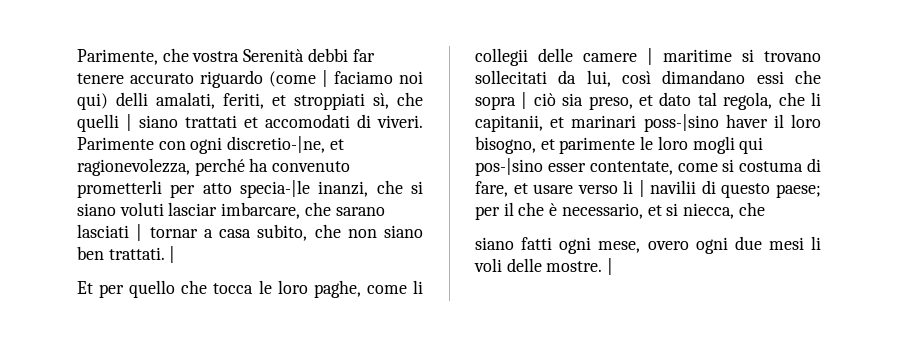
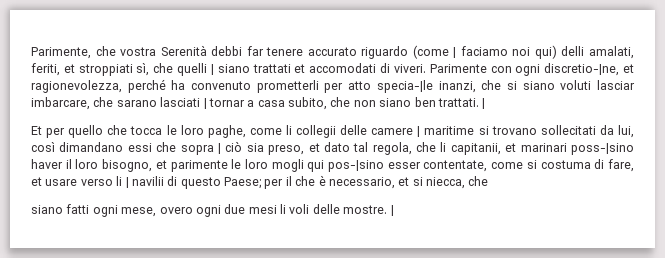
- Et per quello che tocca le loro paghe, come li collegii delle camere | maritime si trovano sollecitati da lui, così dimandano essi che sopra | ciò sia preso, et dato tal regola, che li capitanii, et marinari poss-|sino haver il loro bisogno, et parimente le loro mogli qui pos-|sino esser contentate, come si costuma di fare, et usare verso li | navilii di questo paese;
+ Et per quello che tocca le loro paghe, come li collegii delle camere | maritime si trovano sollecitati da lui, così dimandano essi che sopra | ciò sia preso, et dato tal regola, che li capitanii, et marinari poss-|sino haver il loro bisogno, et parimente le loro mogli qui pos-|sino esser contentate, come si costuma di fare, et usare verso li | navilii di questo Paese;

